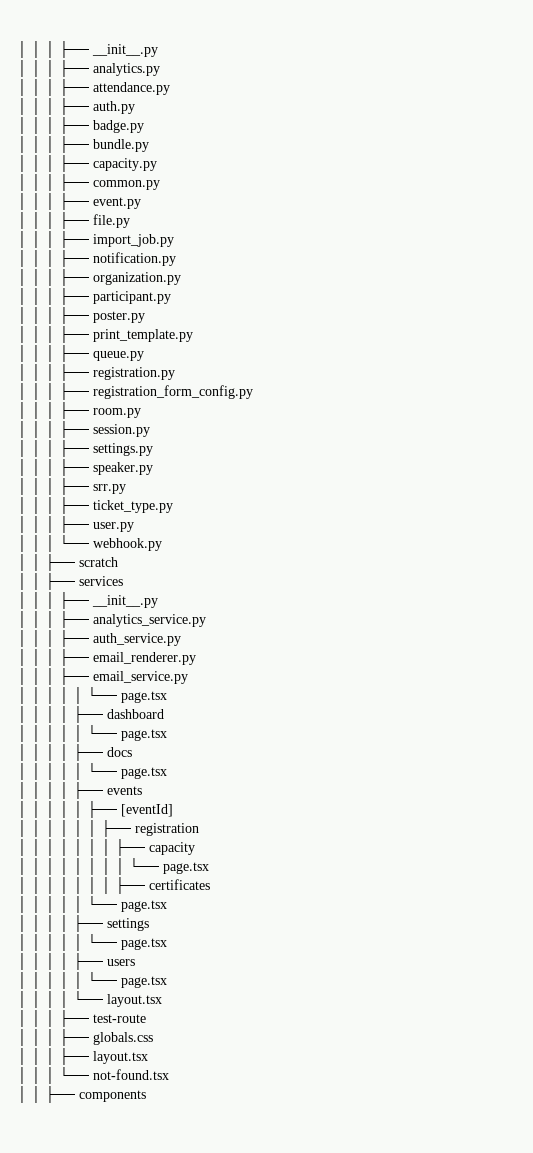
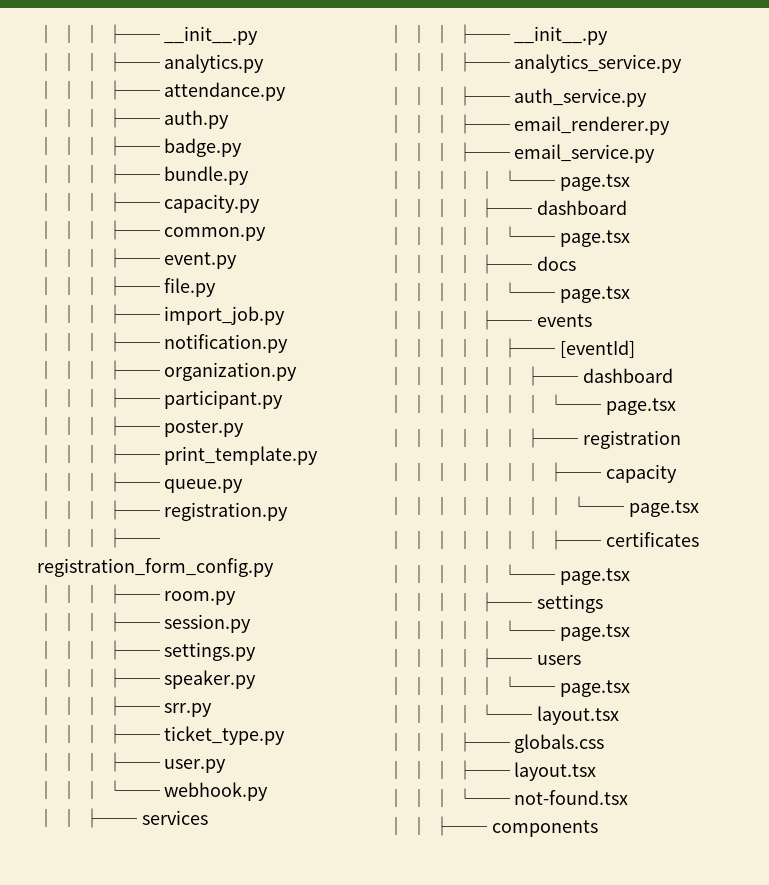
- │ │ ├── scratch
+ │ │ │ │ │ │ ├── dashboard
+ │ │ │ │ │ │ │ └── page.tsx
- │ │ │ ├── test-route

